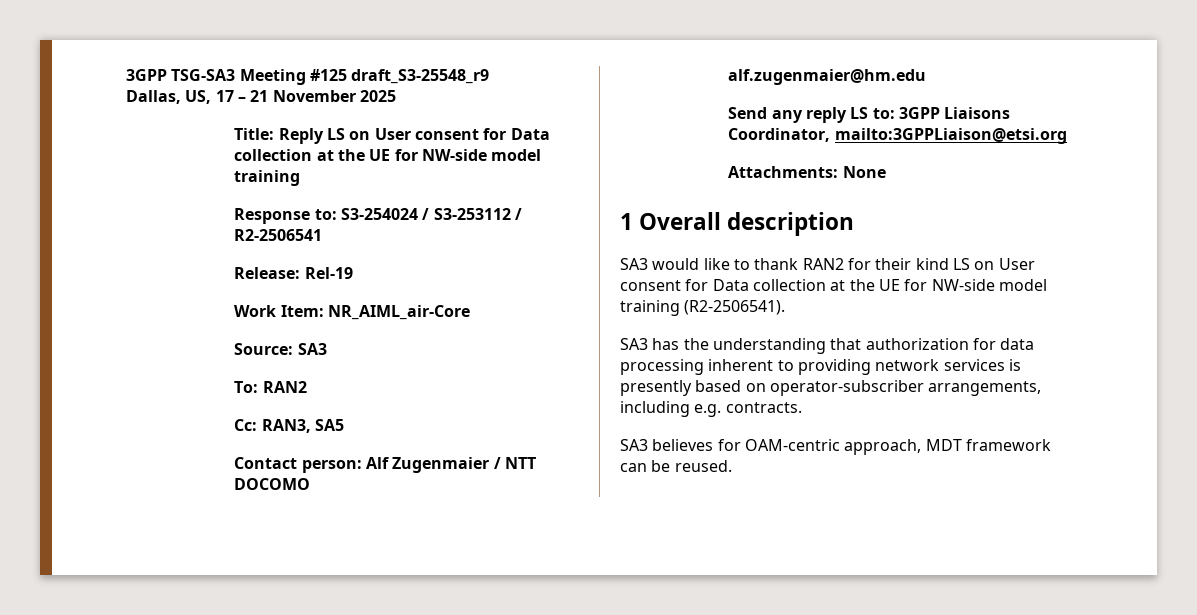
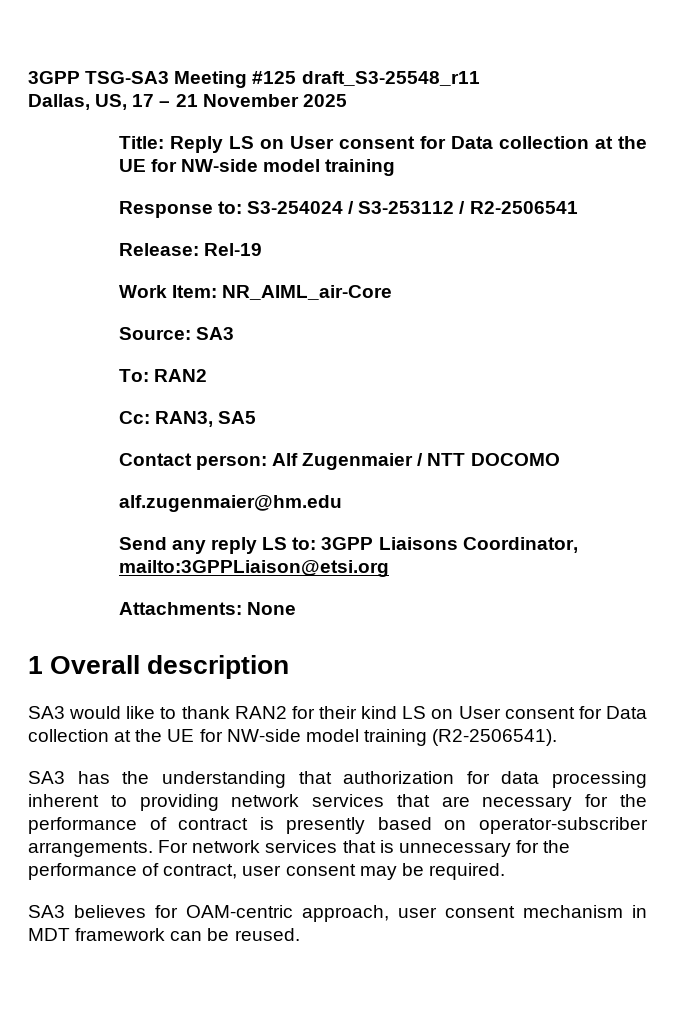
- 3GPP TSG-SA3 Meeting #125 draft_S3-25548_r9
+ 3GPP TSG-SA3 Meeting #125 draft_S3-25548_r11
- SA3 has the understanding that authorization for data processing inherent to providing network services is presently based on operator-subscriber arrangements, including e.g. contracts.
+ SA3 has the understanding that authorization for data processing inherent to providing network services that are necessary for the performance of contract is presently based on operator-subscriber arrangements. For network services that is unnecessary for the performance of contract, user consent may be required.
- SA3 believes for OAM-centric approach, MDT framework can be reused.
+ SA3 believes for OAM-centric approach, user consent mechanism in MDT framework can be reused.

